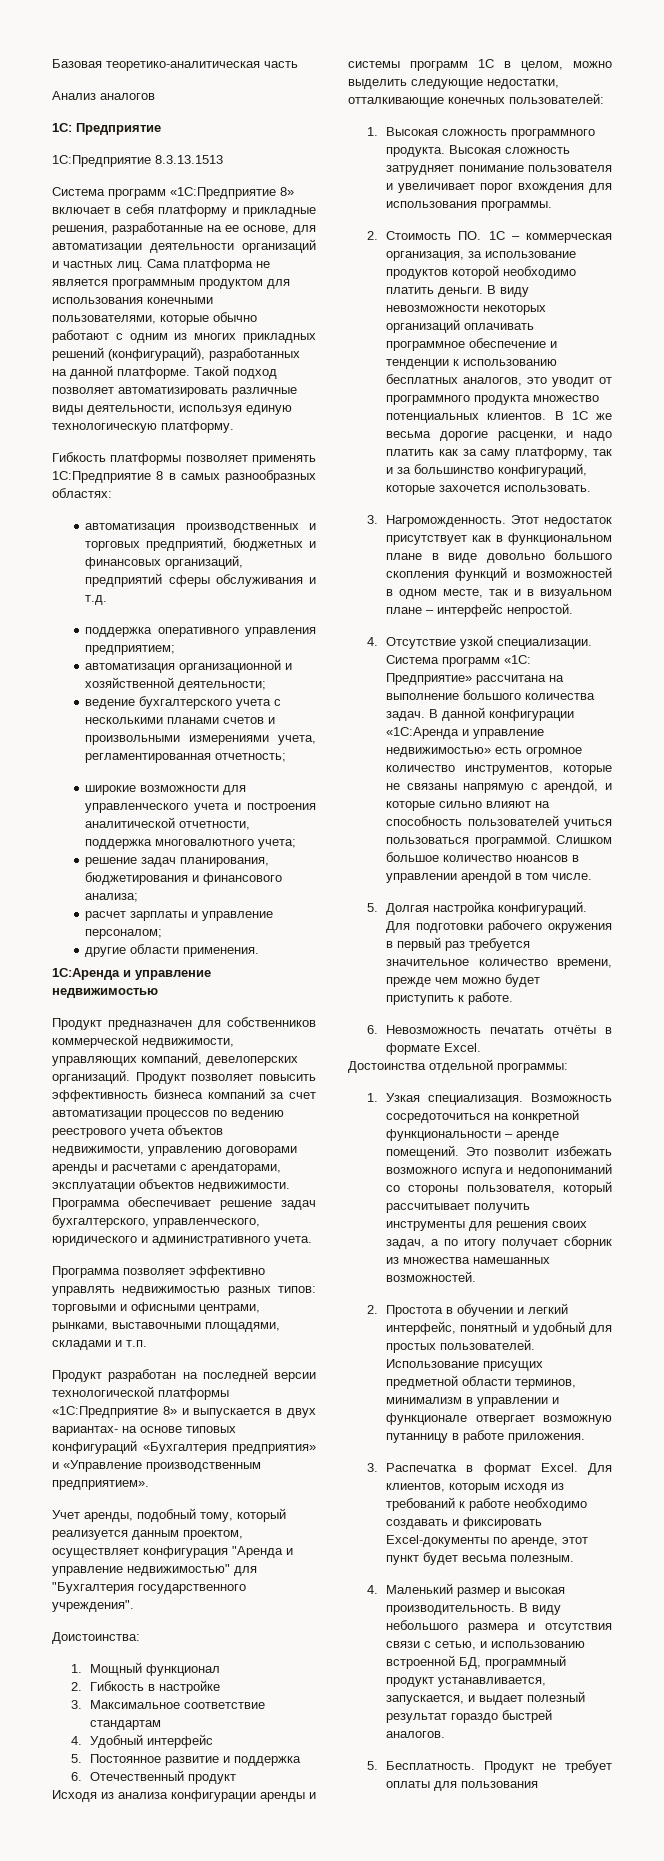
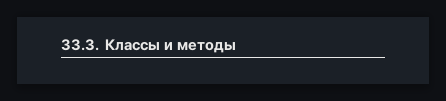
- Базовая теоретико-аналитическая часть
- Анализ аналогов
- 1С: Предприятие
- 1С:Предприятие 8.3.13.1513
- Система программ «1С:Предприятие 8» включает в себя платформу и прикладные решения, разработанные на ее основе, для автоматизации деятельности организаций и частных лиц. Сама платформа не является программным продуктом для использования конечными пользователями, которые обычно работают с одним из многих прикладных решений (конфигураций), разработанных на данной платформе. Такой подход позволяет автоматизировать различные виды деятельности, используя единую технологическую платформу.
- Гибкость платформы позволяет применять 1С:Предприятие 8 в самых разнообразных областях:
- автоматизация производственных и торговых предприятий, бюджетных и финансовых организаций, предприятий сферы обслуживания и т.д.
- поддержка оперативного управления предприятием;
- автоматизация организационной и хозяйственной деятельности;
- ведение бухгалтерского учета с несколькими планами счетов и произвольными измерениями учета, регламентированная отчетность;
- широкие возможности для управленческого учета и построения аналитической отчетности, поддержка многовалютного учета;
- решение задач планирования, бюджетирования и финансового анализа;
- расчет зарплаты и управление персоналом;
- другие области применения.
- 1С:Аренда и управление недвижимостью
- Продукт предназначен для собственников коммерческой недвижимости, управляющих компаний, девелоперских организаций. Продукт позволяет повысить эффективность бизнеса компаний за счет автоматизации процессов по ведению реестрового учета объектов недвижимости, управлению договорами аренды и расчетами с арендаторами, эксплуатации объектов недвижимости. Программа обеспечивает решение задач бухгалтерского, управленческого, юридического и административного учета.
- Программа позволяет эффективно управлять недвижимостью разных типов: торговыми и офисными центрами, рынками, выставочными площадями, складами и т.п.
- Продукт разработан на последней версии технологической платформы «1С:Предприятие 8» и выпускается в двух вариантах- на основе типовых конфигураций «Бухгалтерия предприятия» и «Управление производственным предприятием».
- Учет аренды, подобный тому, который реализуется данным проектом, осуществляет конфигурация "Аренда и управление недвижимостью" для "Бухгалтерия государственного учреждения".
- Доистоинства:
- 1. Мощный функционал
- 2. Гибкость в настройке
- 3. Максимальное соответствие стандартам
- 4. Удобный интерфейс
- 5. Постоянное развитие и поддержка
- 6. Отечественный продукт
- Исходя из анализа конфигурации аренды и системы программ 1С в целом, можно выделить следующие недостатки, отталкивающие конечных пользователей:
- 1. Высокая сложность программного продукта. Высокая сложность затрудняет понимание пользователя и увеличивает порог вхождения для использования программы.
- 2. Стоимость ПО. 1С – коммерческая организация, за использование продуктов которой необходимо платить деньги. В виду невозможности некоторых организаций оплачивать программное обеспечение и тенденции к использованию бесплатных аналогов, это уводит от программного продукта множество потенциальных клиентов. В 1С же весьма дорогие расценки, и надо платить как за саму платформу, так и за большинство конфигураций, которые захочется использовать.
- 3. Нагроможденность. Этот недостаток присутствует как в функциональном плане в виде довольно большого скопления функций и возможностей в одном месте, так и в визуальном плане – интерфейс непростой.
- 4. Отсутствие узкой специализации. Система программ «1С: Предприятие» рассчитана на выполнение большого количества задач. В данной конфигурации «1С:Аренда и управление недвижимостью» есть огромное количество инструментов, которые не связаны напрямую с арендой, и которые сильно влияют на способность пользователей учиться пользоваться программой. Слишком большое количество нюансов в управлении арендой в том числе.
- 5. Долгая настройка конфигураций. Для подготовки рабочего окружения в первый раз требуется значительное количество времени, прежде чем можно будет приступить к работе.
- 6. Невозможность печатать отчёты в формате Excel.
- Достоинства отдельной программы:
- 1. Узкая специализация. Возможность сосредоточиться на конкретной функциональности – аренде помещений. Это позволит избежать возможного испуга и недопониманий со стороны пользователя, который рассчитывает получить инструменты для решения своих задач, а по итогу получает сборник из множества намешанных возможностей.
- 2. Простота в обучении и легкий интерфейс, понятный и удобный для простых пользователей. Использование присущих предметной области терминов, минимализм в управлении и функционале отвергает возможную путанницу в работе приложения.
- 3. Распечатка в формат Excel. Для клиентов, которым исходя из требований к работе необходимо создавать и фиксировать Excel-документы по аренде, этот пункт будет весьма полезным.
- 4. Маленький размер и высокая производительность. В виду небольшого размера и отсутствия связи с сетью, и использованию встроенной БД, программный продукт устанавливается, запускается, и выдает полезный результат гораздо быстрей аналогов.
- 5. Бесплатность. Продукт не требует оплаты для пользования
+ 33.3. Классы и методы

